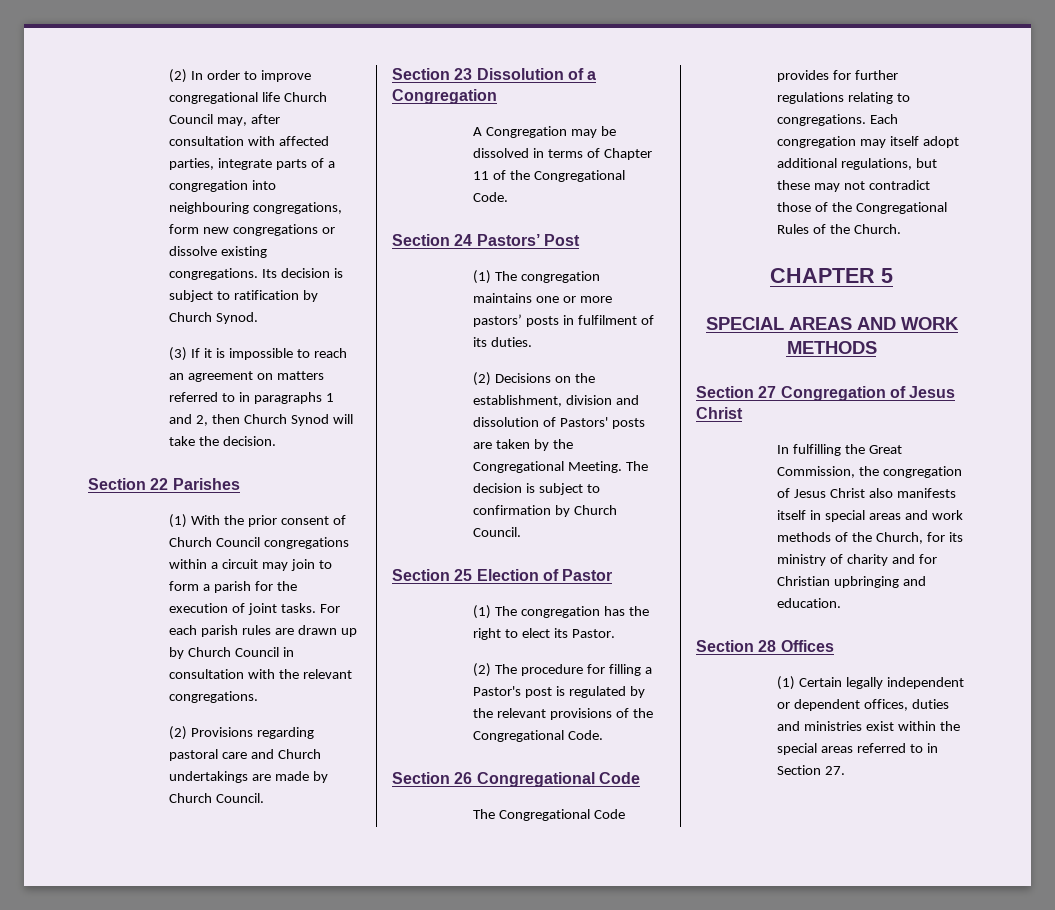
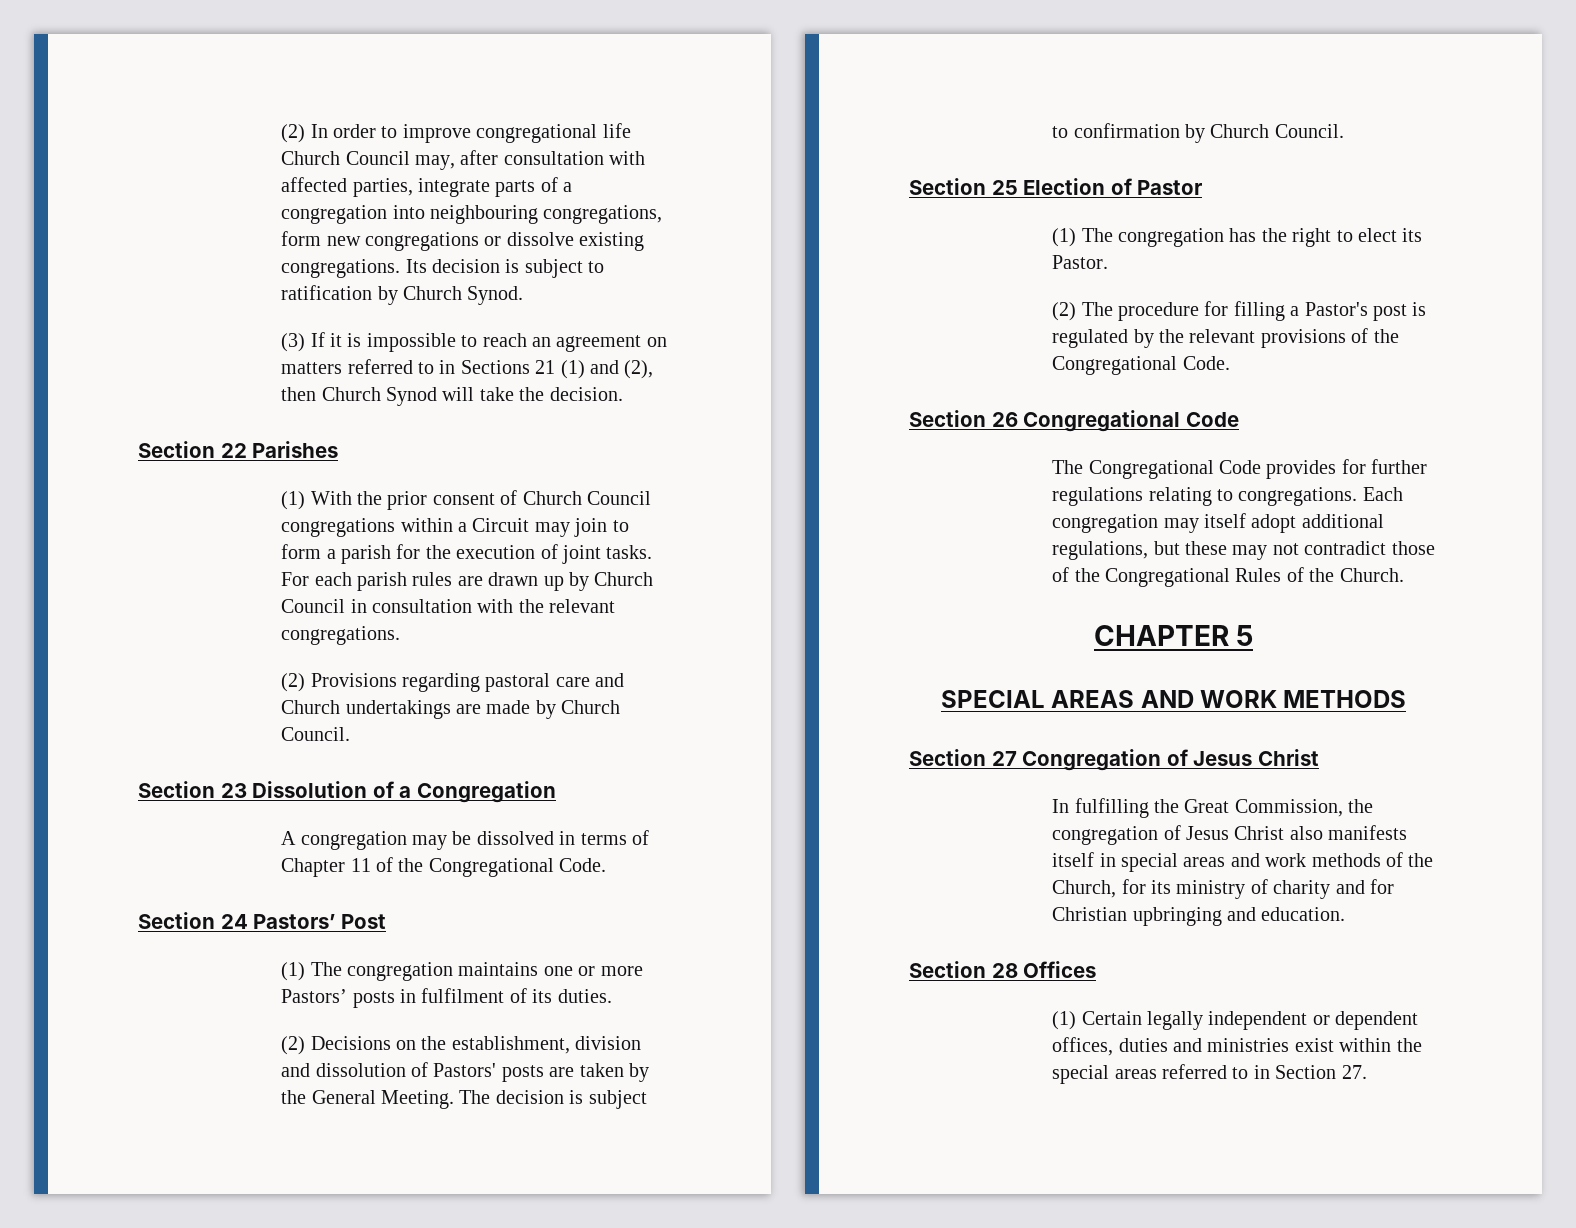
- (3) If it is impossible to reach an agreement on matters referred to in paragraphs 1 and 2, then Church Synod will take the decision.
+ (3) If it is impossible to reach an agreement on matters referred to in Sections 21 (1) and (2), then Church Synod will take the decision.
- (1) With the prior consent of Church Council congregations within a circuit may join to form a parish for the execution of joint tasks.
+ (1) With the prior consent of Church Council congregations within a Circuit may join to form a parish for the execution of joint tasks.
- A Congregation may be dissolved in terms of Chapter 11 of the Congregational Code.
+ A congregation may be dissolved in terms of Chapter 11 of the Congregational Code.
- (1) The congregation maintains one or more pastors’ posts in fulfilment of its duties.
+ (1) The congregation maintains one or more Pastors’ posts in fulfilment of its duties.
- (2) Decisions on the establishment, division and dissolution of Pastors' posts are taken by the Congregational Meeting.
+ (2) Decisions on the establishment, division and dissolution of Pastors' posts are taken by the General Meeting.

